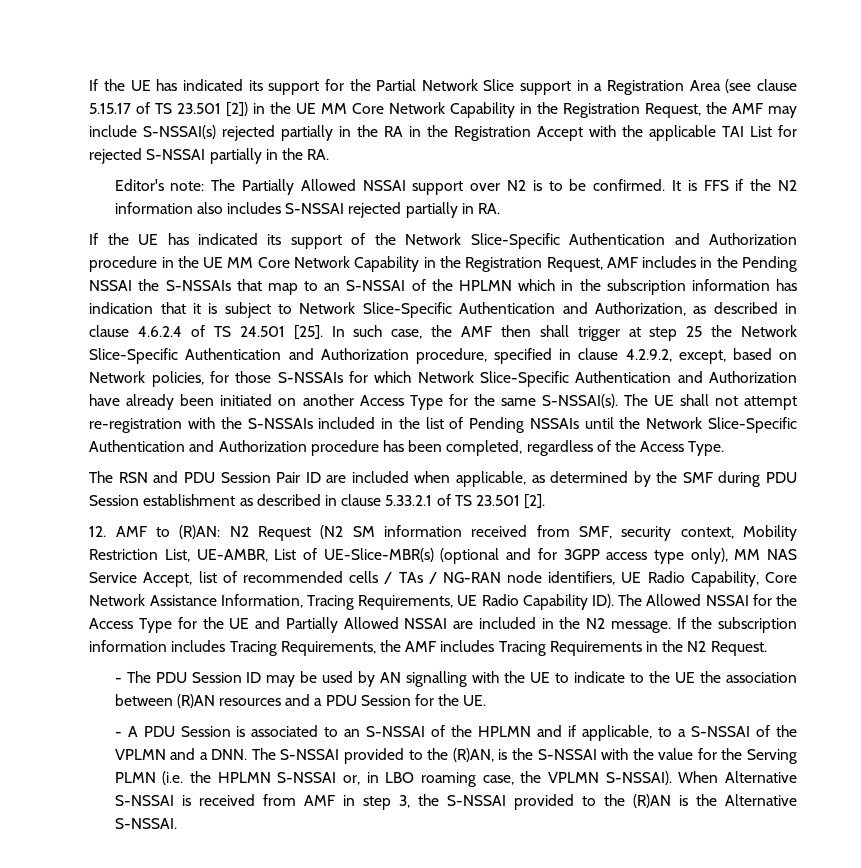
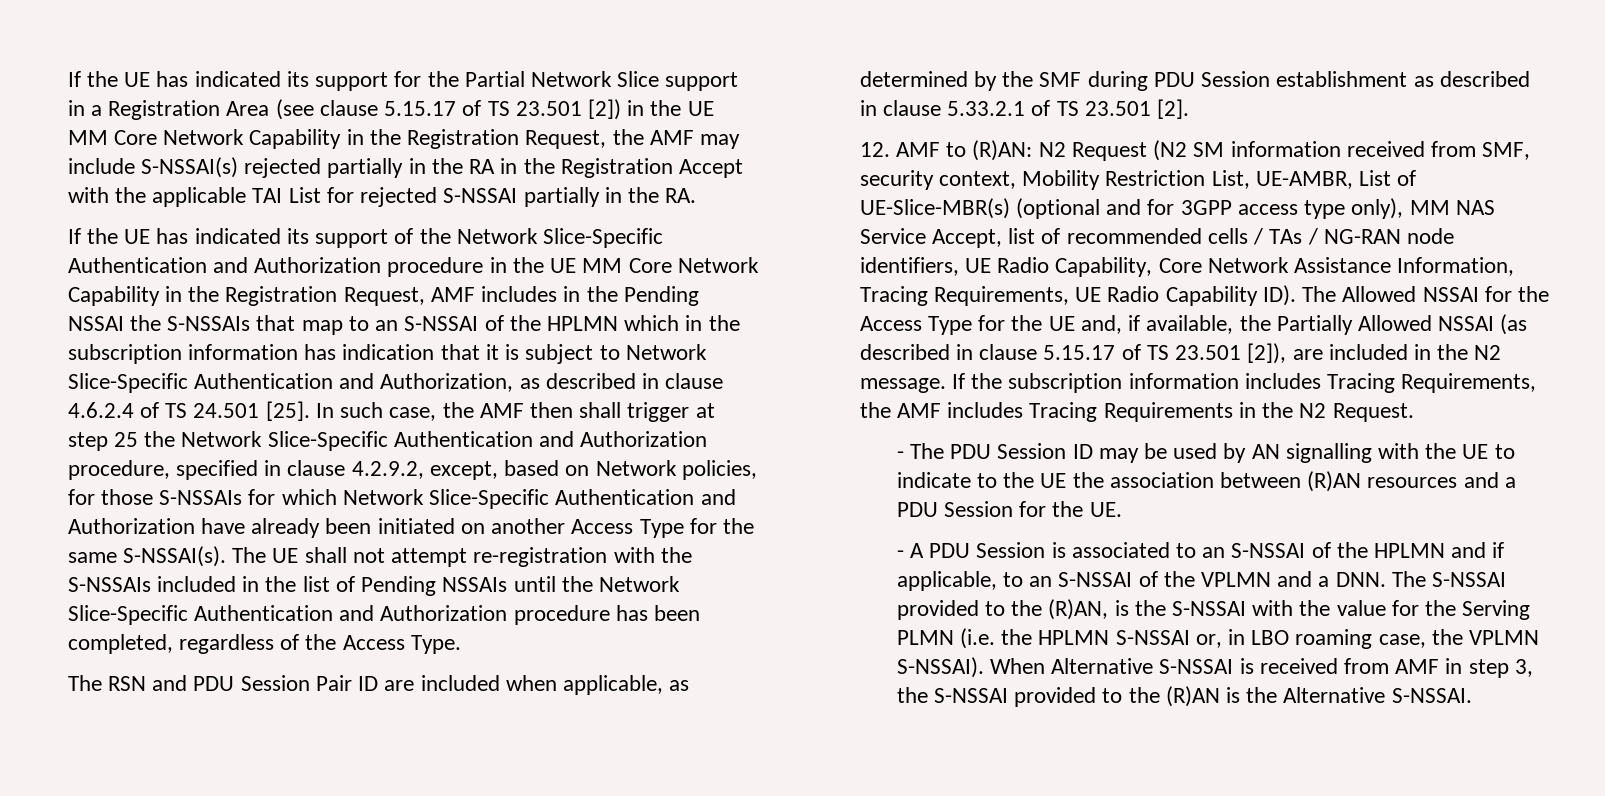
- Editor's note: The Partially Allowed NSSAI support over N2 is to be confirmed. It is FFS if the N2 information also includes S-NSSAI rejected partially in RA.
- N2 Request (N2 SM information received from SMF, security context, Mobility Restriction List, UE-AMBR, List of UE-Slice-MBR(s) (optional and for 3GPP access type only), MM NAS Service Accept, list of recommended cells / TAs / NG-RAN node identifiers, UE Radio Capability, Core Network Assistance Information, Tracing Requirements, UE Radio Capability ID). The Allowed NSSAI for the Access Type for the UE and Partially Allowed NSSAI are included in the N2 message.
+ N2 Request (N2 SM information received from SMF, security context, Mobility Restriction List, UE-AMBR, List of UE-Slice-MBR(s) (optional and for 3GPP access type only), MM NAS Service Accept, list of recommended cells / TAs / NG-RAN node identifiers, UE Radio Capability, Core Network Assistance Information, Tracing Requirements, UE Radio Capability ID). The Allowed NSSAI for the Access Type for the UE and, if available, the Partially Allowed NSSAI (as described in clause 5.15.17 of TS 23.501 [2]), are included in the N2 message.
- - A PDU Session is associated to an S-NSSAI of the HPLMN and if applicable, to a S-NSSAI of the VPLMN and a DNN. The S-NSSAI provided to the (R)AN, is the S-NSSAI with the value for the Serving PLMN (i.e. the HPLMN S-NSSAI or, in LBO roaming case, the VPLMN S-NSSAI).
+ - A PDU Session is associated to an S-NSSAI of the HPLMN and if applicable, to an S-NSSAI of the VPLMN and a DNN. The S-NSSAI provided to the (R)AN, is the S-NSSAI with the value for the Serving PLMN (i.e. the HPLMN S-NSSAI or, in LBO roaming case, the VPLMN S-NSSAI).

